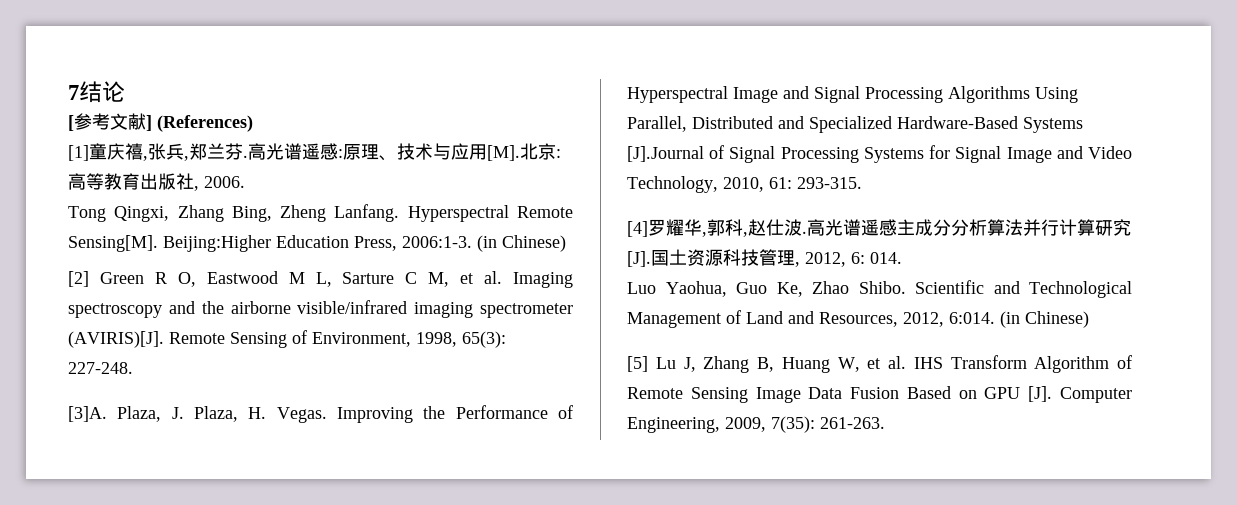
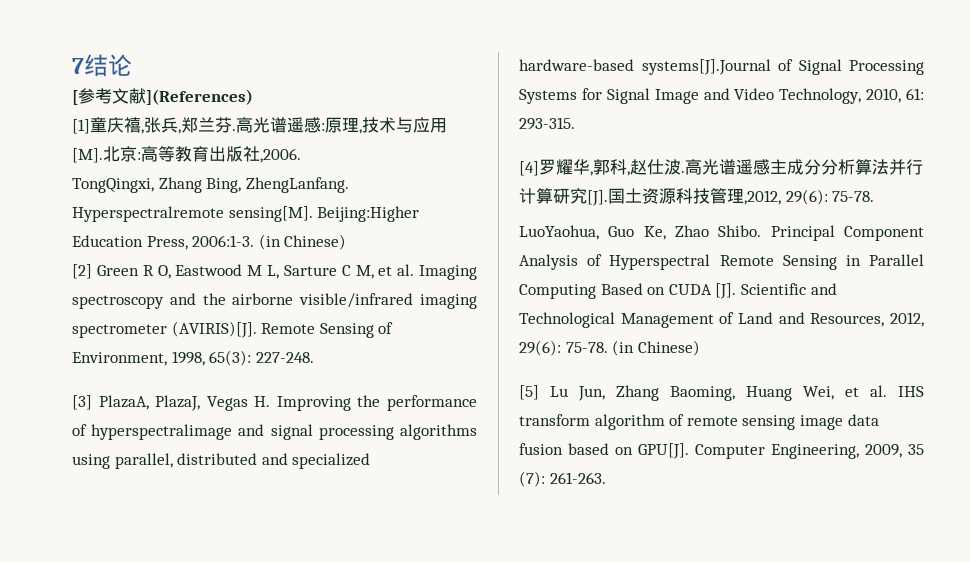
- [参考文献] (References)
+ [参考文献](References)
- 高光谱遥感:原理、技术与应用[M].北京:高等教育出版社, 2006.
- Tong Qingxi, Zhang Bing, Zheng Lanfang. Hyperspectral Remote Sensing[M].
+ 高光谱遥感:原理,技术与应用[M].北京:高等教育出版社,2006.
+ TongQingxi, Zhang Bing, ZhengLanfang. Hyperspectralremote sensing[M].
- [3]A. Plaza, J. Plaza, H. Vegas. Improving the Performance of Hyperspectral Image and Signal Processing Algorithms Using Parallel, Distributed and Specialized Hardware-Based Systems [J].Journal of Signal Processing Systems for Signal Image and Video Technology, 2010, 61: 293-315.
+ [3] PlazaA, PlazaJ, Vegas H. Improving the performance of hyperspectralimage and signal processing algorithms using parallel, distributed and specialized hardware-based systems[J].Journal of Signal Processing Systems for Signal Image and Video Technology, 2010, 61: 293-315.
- 高光谱遥感主成分分析算法并行计算研究[J].国土资源科技管理, 2012, 6: 014.
- Luo Yaohua, Guo Ke, Zhao Shibo. Scientific and Technological Management of Land and Resources, 2012, 6:014.
+ 高光谱遥感主成分分析算法并行计算研究[J].国土资源科技管理,2012, 29(6): 75-78.
+ LuoYaohua, Guo Ke, Zhao Shibo. Principal Component Analysis of Hyperspectral Remote Sensing in Parallel Computing Based on CUDA [J]. Scientific and Technological Management of Land and Resources, 2012, 29(6): 75-78.
- [5] Lu J, Zhang B, Huang W, et al. IHS Transform Algorithm of Remote Sensing Image Data Fusion Based on GPU [J]. Computer Engineering, 2009, 7(35): 261-263.
+ [5] Lu Jun, Zhang Baoming, Huang Wei, et al. IHS transform algorithm of remote sensing image data fusion based on GPU[J]. Computer Engineering, 2009, 35 (7): 261-263.

